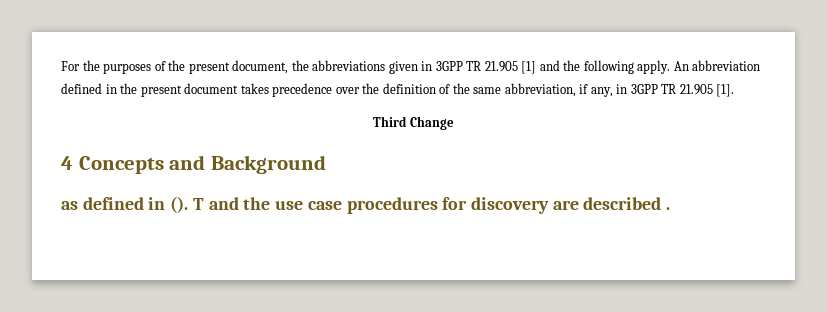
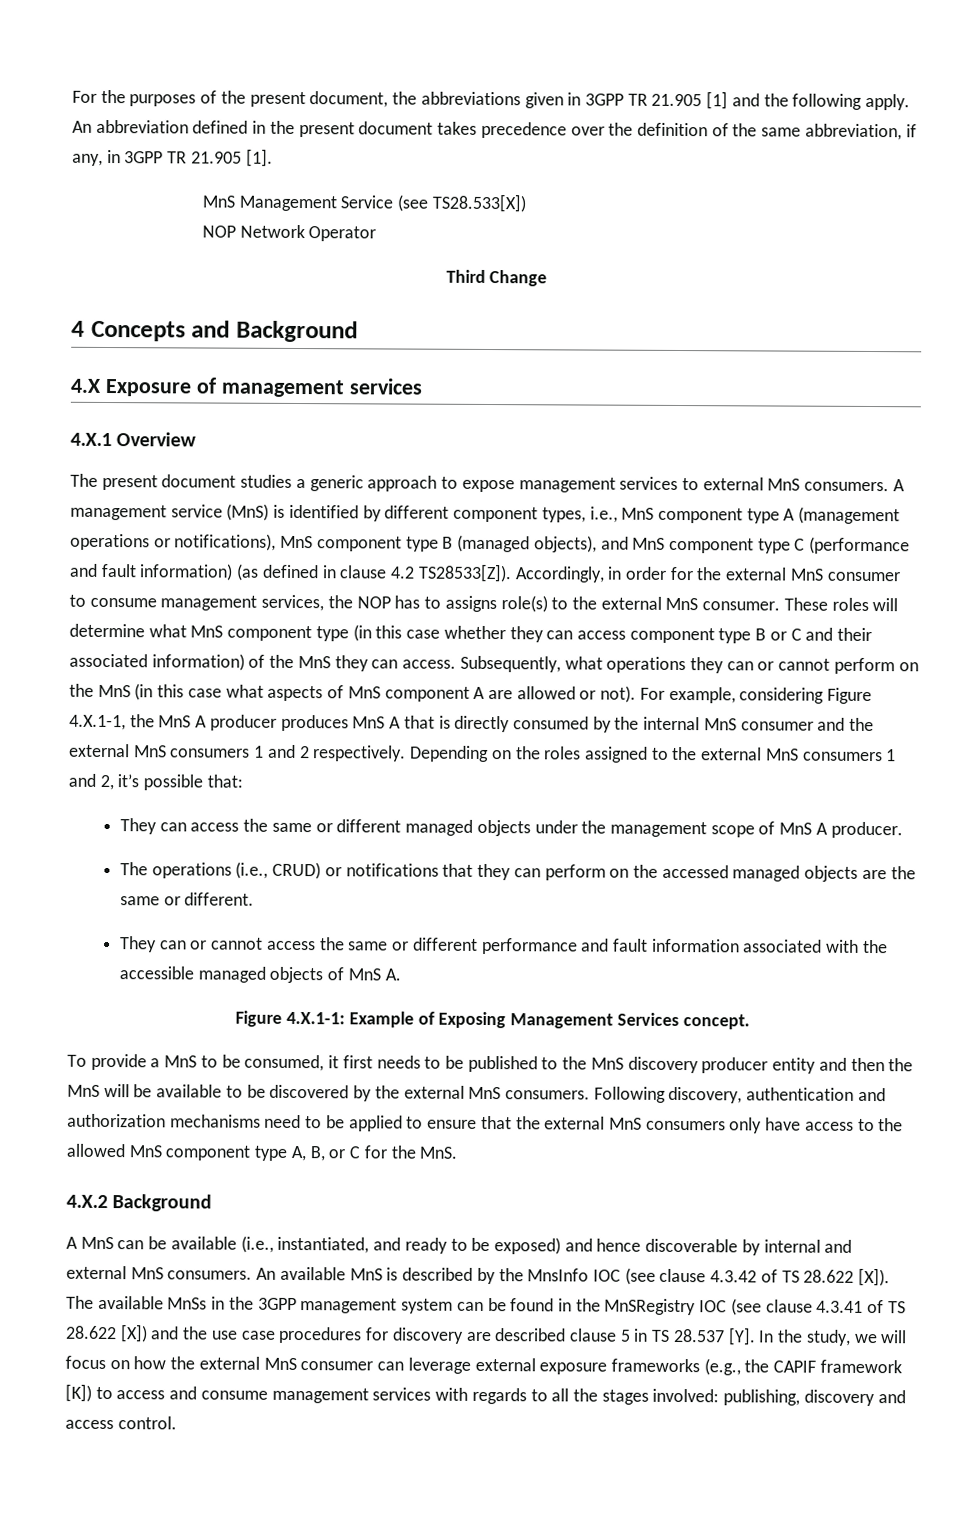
+ MnS Management Service (see TS28.533[X])
+ NOP Network Operator
- as defined in (). T and the use case procedures for discovery are described .
+ 4.X Exposure of management services
+ 4.X.1 Overview
+ The present document studies a generic approach to expose management services to external MnS consumers. A management service (MnS) is identified by different component types, i.e., MnS component type A (management operations or notifications), MnS component type B (managed objects), and MnS component type C (performance and fault information) (as defined in clause 4.2 TS28533[Z]). Accordingly, in order for the external MnS consumer to consume management services, the NOP has to assigns role(s) to the external MnS consumer. These roles will determine what MnS component type (in this case whether they can access component type B or C and their associated information) of the MnS they can access. Subsequently, what operations they can or cannot perform on the MnS (in this case what aspects of MnS component A are allowed or not). For example, considering Figure 4.X.1-1, the MnS A producer produces MnS A that is directly consumed by the internal MnS consumer and the external MnS consumers 1 and 2 respectively. Depending on the roles assigned to the external MnS consumers 1 and 2, it’s possible that:
+ They can access the same or different managed objects under the management scope of MnS A producer.
+ The operations (i.e., CRUD) or notifications that they can perform on the accessed managed objects are the same or different.
+ They can or cannot access the same or different performance and fault information associated with the accessible managed objects of MnS A.
+ Figure 4.X.1-1: Example of Exposing Management Services concept.
+ To provide a MnS to be consumed, it first needs to be published to the MnS discovery producer entity and then the MnS will be available to be discovered by the external MnS consumers. Following discovery, authentication and authorization mechanisms need to be applied to ensure that the external MnS consumers only have access to the allowed MnS component type A, B, or C for the MnS.
+ 4.X.2 Background
+ A MnS can be available (i.e., instantiated, and ready to be exposed) and hence discoverable by internal and external MnS consumers. An available MnS is described by the MnsInfo IOC (see clause 4.3.42 of TS 28.622 [X]). The available MnSs in the 3GPP management system can be found in the MnSRegistry IOC (see clause 4.3.41 of TS 28.622 [X]) and the use case procedures for discovery are described clause 5 in TS 28.537 [Y]. In the study, we will focus on how the external MnS consumer can leverage external exposure frameworks (e.g., the CAPIF framework [K]) to access and consume management services with regards to all the stages involved: publishing, discovery and access control.

